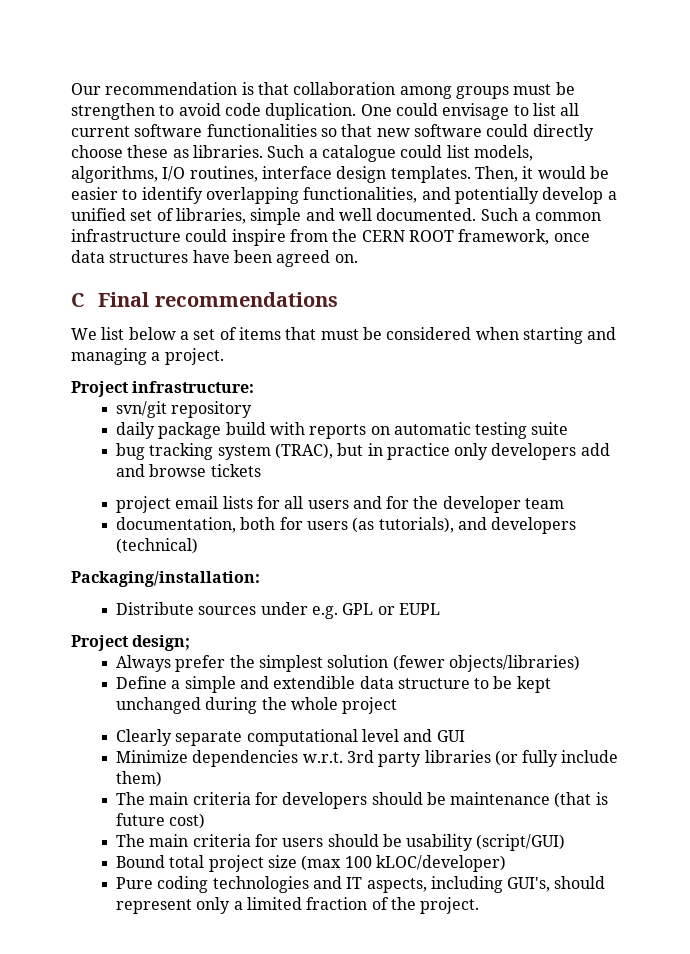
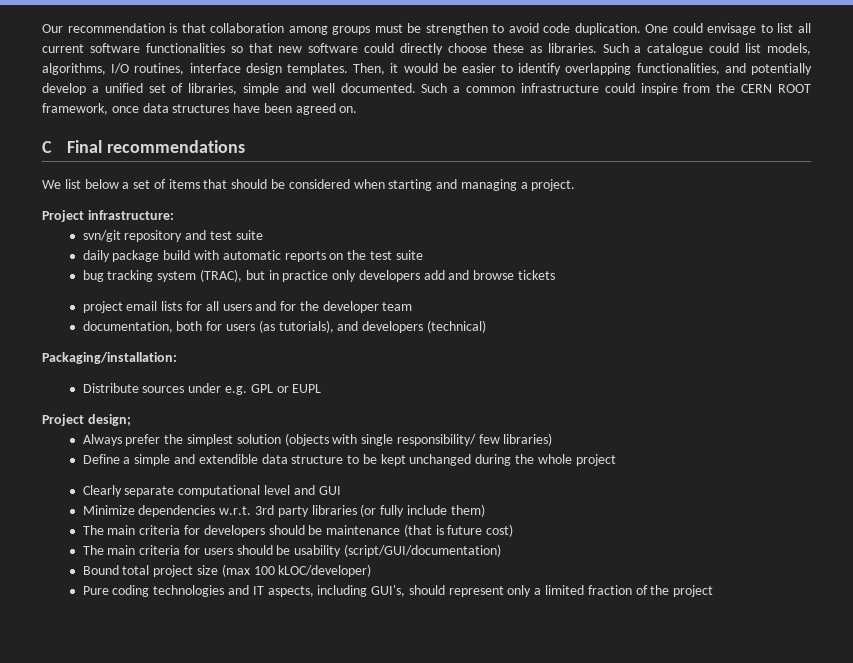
- We list below a set of items that must be considered when starting and managing a project.
+ We list below a set of items that should be considered when starting and managing a project.
- svn/git repository
+ svn/git repository and test suite
- daily package build with reports on automatic testing suite
+ daily package build with automatic reports on the test suite
- Always prefer the simplest solution (fewer objects/libraries)
+ Always prefer the simplest solution (objects with single responsibility/ few libraries)
- The main criteria for users should be usability (script/GUI)
+ The main criteria for users should be usability (script/GUI/documentation)
- Pure coding technologies and IT aspects, including GUI's, should represent only a limited fraction of the project.
+ Pure coding technologies and IT aspects, including GUI's, should represent only a limited fraction of the project

